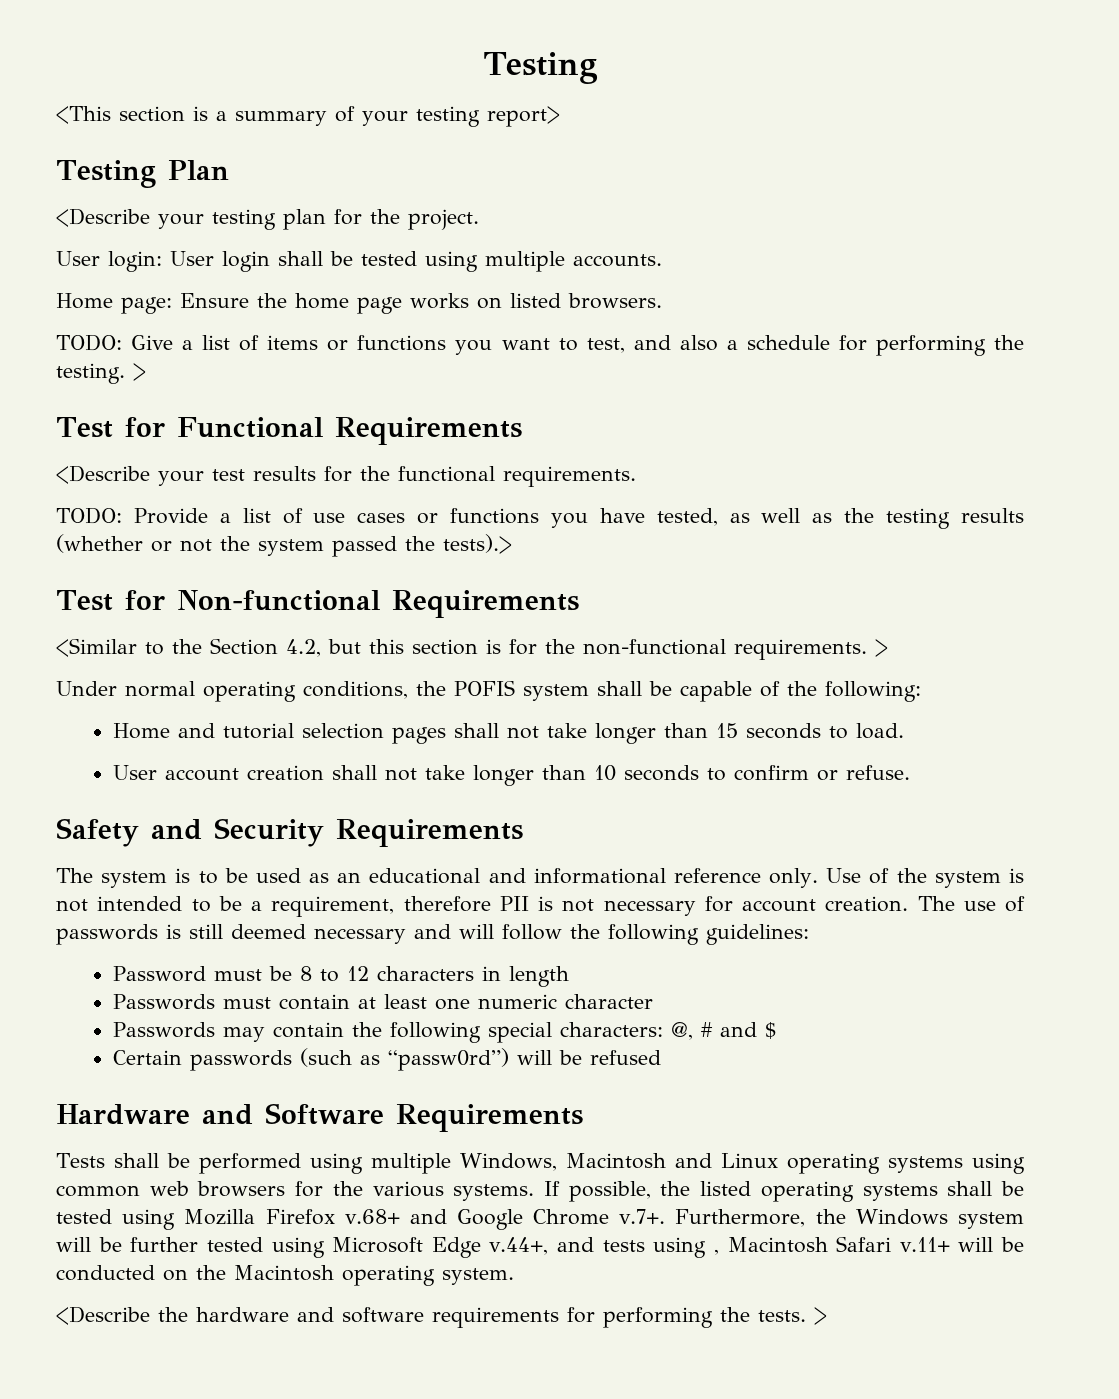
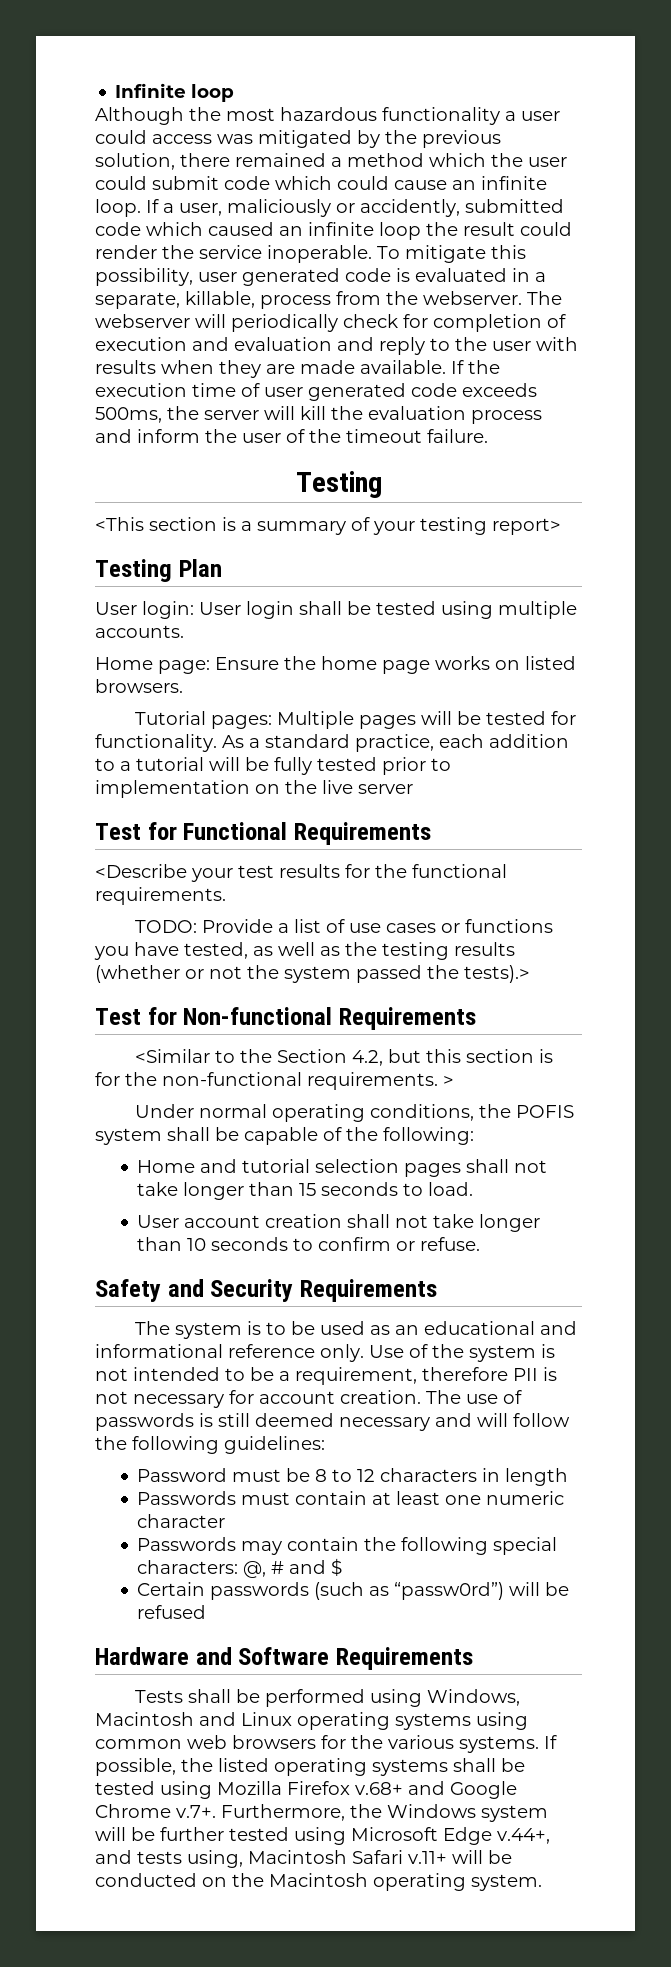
+ Infinite loop
+ Although the most hazardous functionality a user could access was mitigated by the previous solution, there remained a method which the user could submit code which could cause an infinite loop. If a user, maliciously or accidently, submitted code which caused an infinite loop the result could render the service inoperable. To mitigate this possibility, user generated code is evaluated in a separate, killable, process from the webserver. The webserver will periodically check for completion of execution and evaluation and reply to the user with results when they are made available. If the execution time of user generated code exceeds 500ms, the server will kill the evaluation process and inform the user of the timeout failure.
- <Describe your testing plan for the project.
- TODO: Give a list of items or functions you want to test, and also a schedule for performing the testing. >
+ Tutorial pages: Multiple pages will be tested for functionality. As a standard practice, each addition to a tutorial will be fully tested prior to implementation on the live server
- Tests shall be performed using multiple Windows, Macintosh and Linux operating systems using common web browsers for the various systems.
+ Tests shall be performed using Windows, Macintosh and Linux operating systems using common web browsers for the various systems.
- If possible, the listed operating systems shall be tested using Mozilla Firefox v.68+ and Google Chrome v.7+. Furthermore, the Windows system will be further tested using Microsoft Edge v.44+, and tests using , Macintosh Safari v.11+ will be conducted on the Macintosh operating system.
+ If possible, the listed operating systems shall be tested using Mozilla Firefox v.68+ and Google Chrome v.7+. Furthermore, the Windows system will be further tested using Microsoft Edge v.44+, and tests using, Macintosh Safari v.11+ will be conducted on the Macintosh operating system.
- <Describe the hardware and software requirements for performing the tests. >

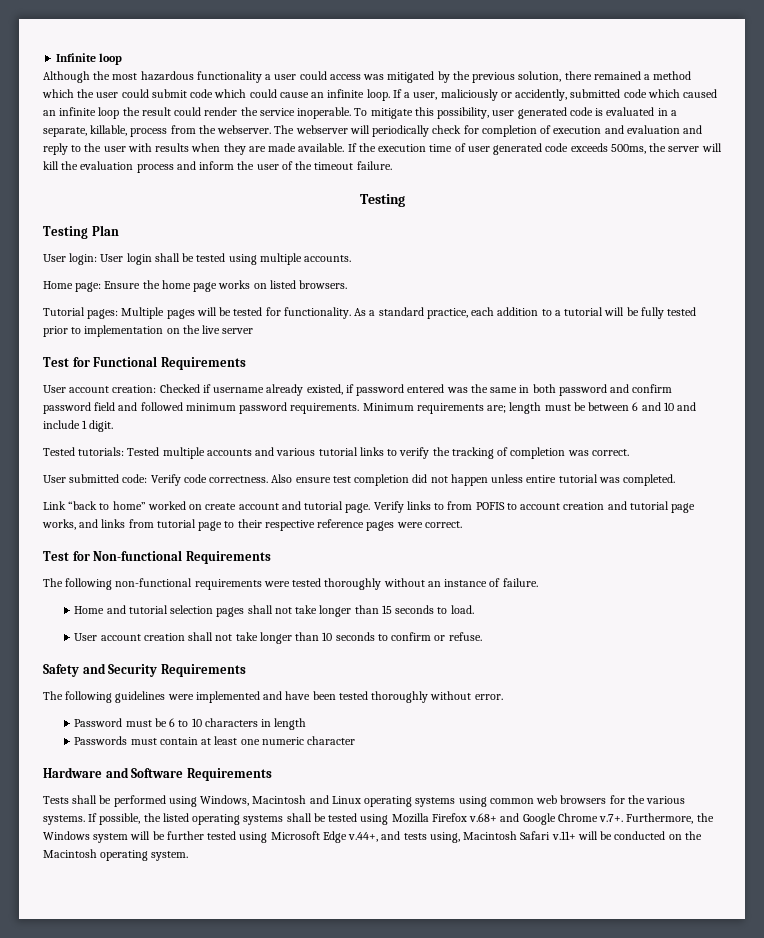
- <This section is a summary of your testing report>
- <Describe your test results for the functional requirements.
- TODO: Provide a list of use cases or functions you have tested, as well as the testing results (whether or not the system passed the tests).>
+ User account creation: Checked if username already existed, if password entered was the same in both password and confirm password field and followed minimum password requirements. Minimum requirements are; length must be between 6 and 10 and include 1 digit.
+ Tested tutorials: Tested multiple accounts and various tutorial links to verify the tracking of completion was correct.
+ User submitted code: Verify code correctness. Also ensure test completion did not happen unless entire tutorial was completed.
+ Link “back to home” worked on create account and tutorial page. Verify links to from POFIS to account creation and tutorial page works, and links from tutorial page to their respective reference pages were correct.
  Test for Non-functional Requirements
- <Similar to the Section 4.2, but this section is for the non-functional requirements. >
- Under normal operating conditions, the POFIS system shall be capable of the following:
+ The following non-functional requirements were tested thoroughly without an instance of failure.
- The system is to be used as an educational and informational reference only. Use of the system is not intended to be a requirement, therefore PII is not necessary for account creation. The use of passwords is still deemed necessary and will follow the following guidelines:
+ The following guidelines were implemented and have been tested thoroughly without error.
- Password must be 8 to 12 characters in length
+ Password must be 6 to 10 characters in length
- Passwords may contain the following special characters: @, # and $
- Certain passwords (such as “passw0rd”) will be refused

